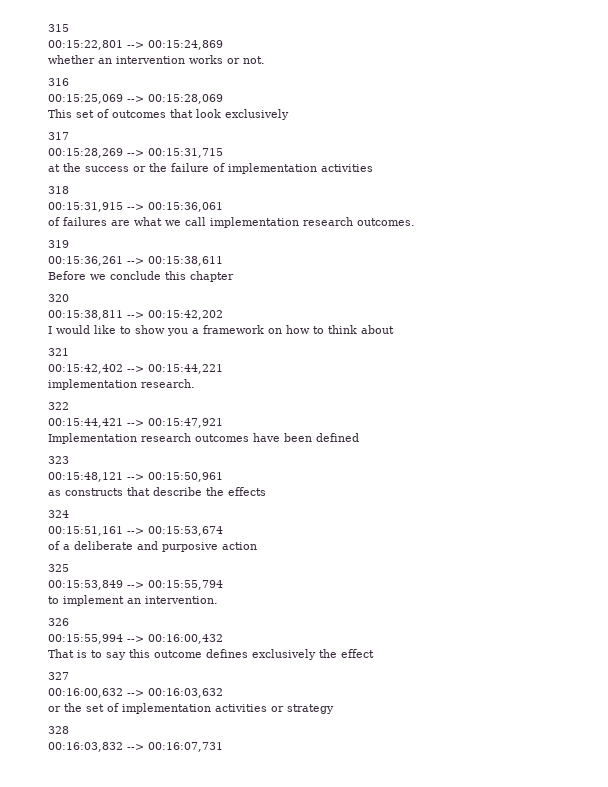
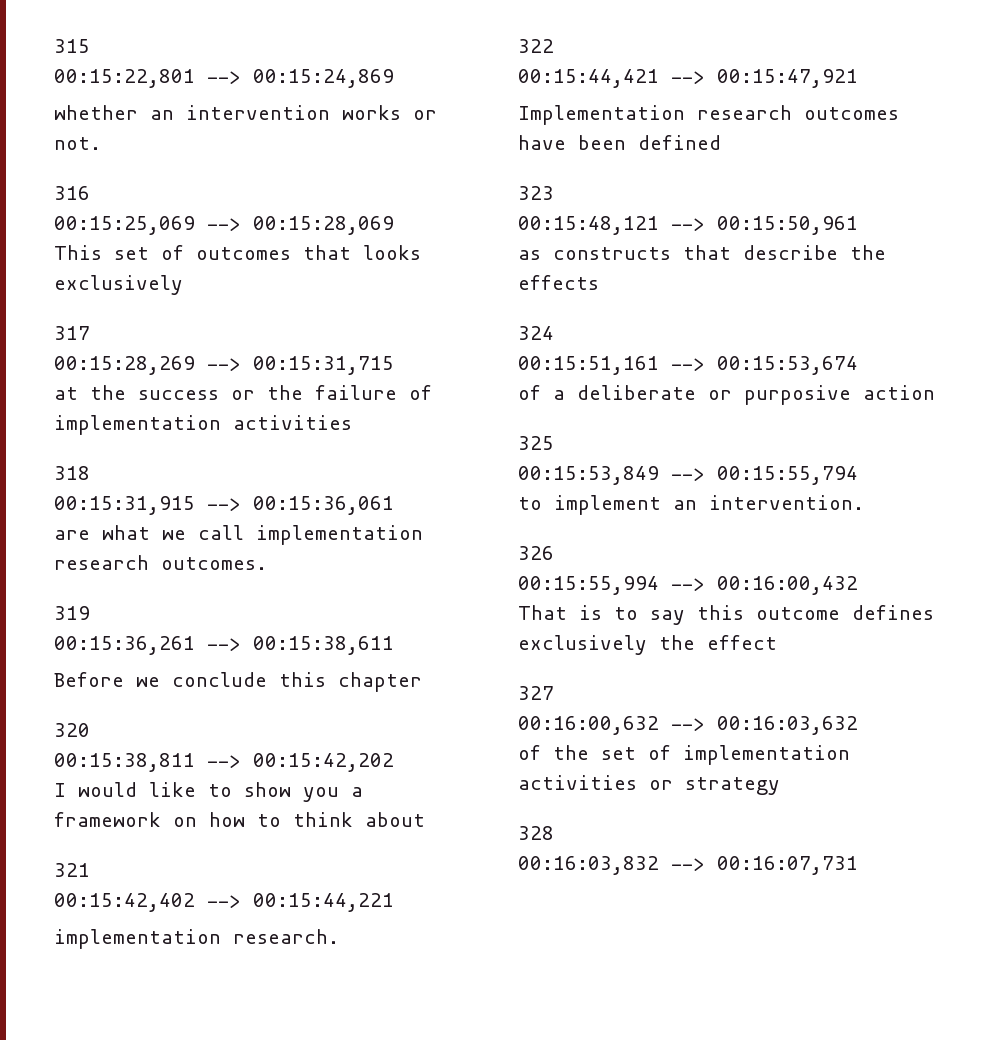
- This set of outcomes that look exclusively
+ This set of outcomes that looks exclusively
- of failures are what we call implementation research outcomes.
+ are what we call implementation research outcomes.
- of a deliberate and purposive action
+ of a deliberate or purposive action
- or the set of implementation activities or strategy
+ of the set of implementation activities or strategy

